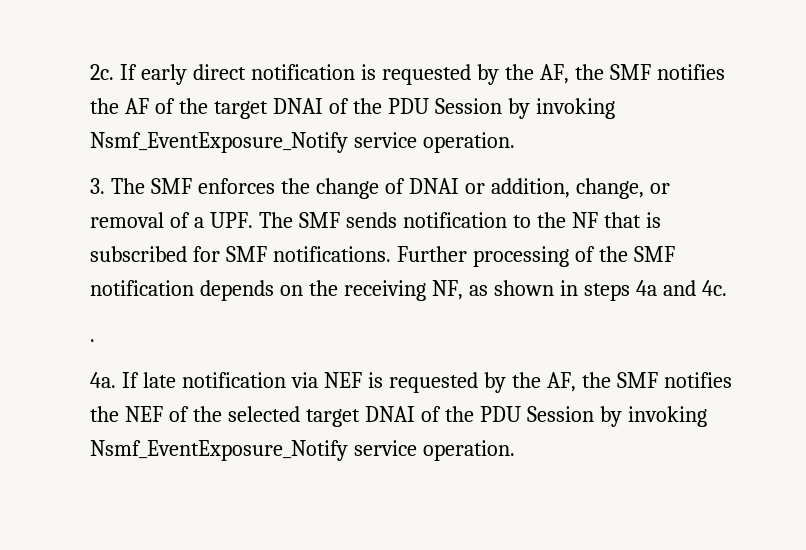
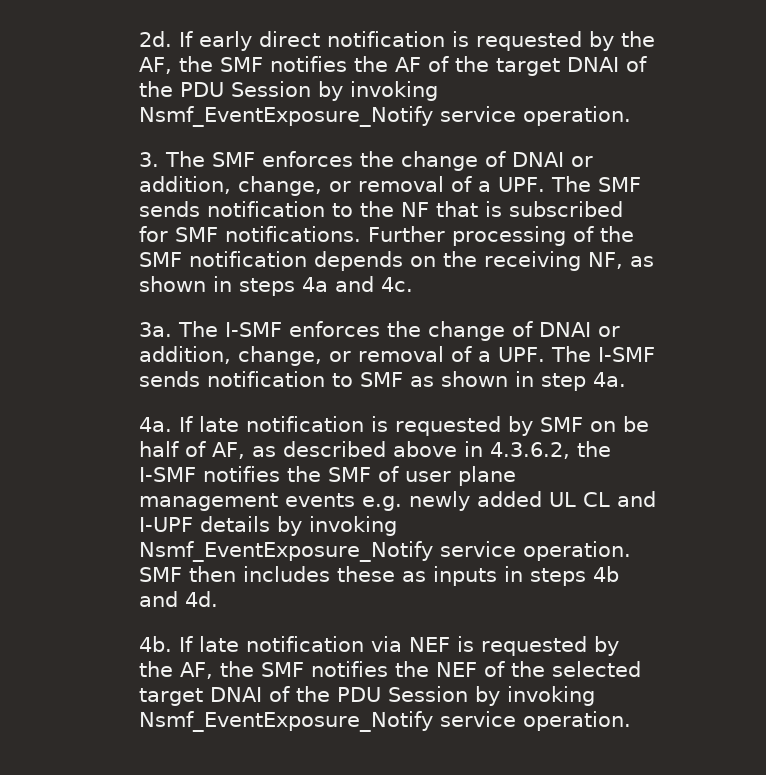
- 2c.
+ 2d.
- .
- 4a.
+ 3a. The I-SMF enforces the change of DNAI or addition, change, or removal of a UPF. The I-SMF sends notification to SMF as shown in step 4a.
+ 4a. If late notification is requested by SMF on be half of AF, as described above in 4.3.6.2, the I-SMF notifies the SMF of user plane management events e.g. newly added UL CL and I-UPF details by invoking Nsmf_EventExposure_Notify service operation. SMF then includes these as inputs in steps 4b and 4d.
+ 4b.

